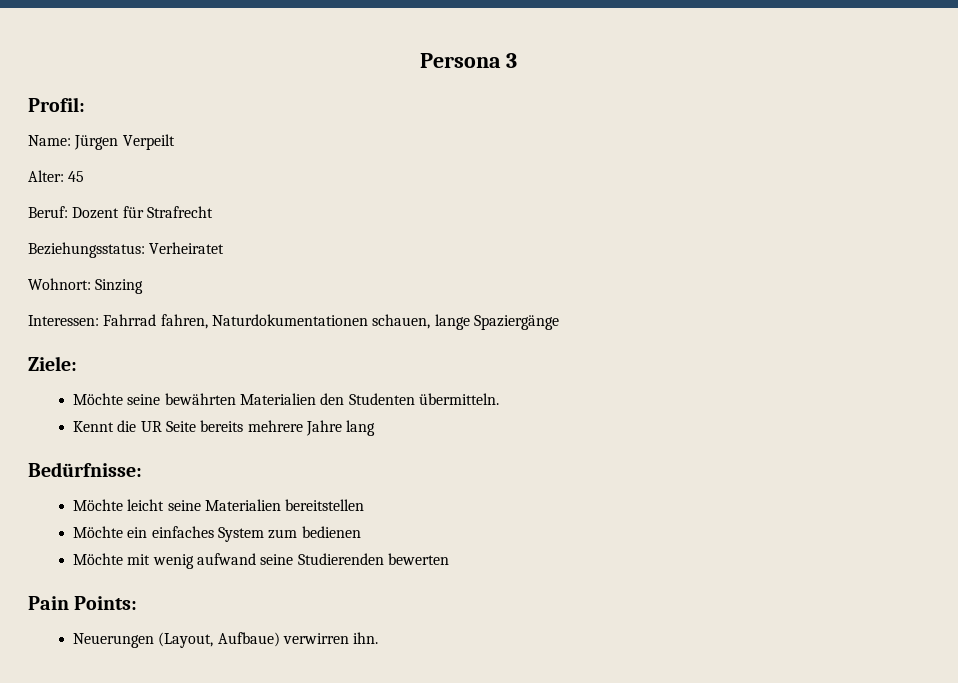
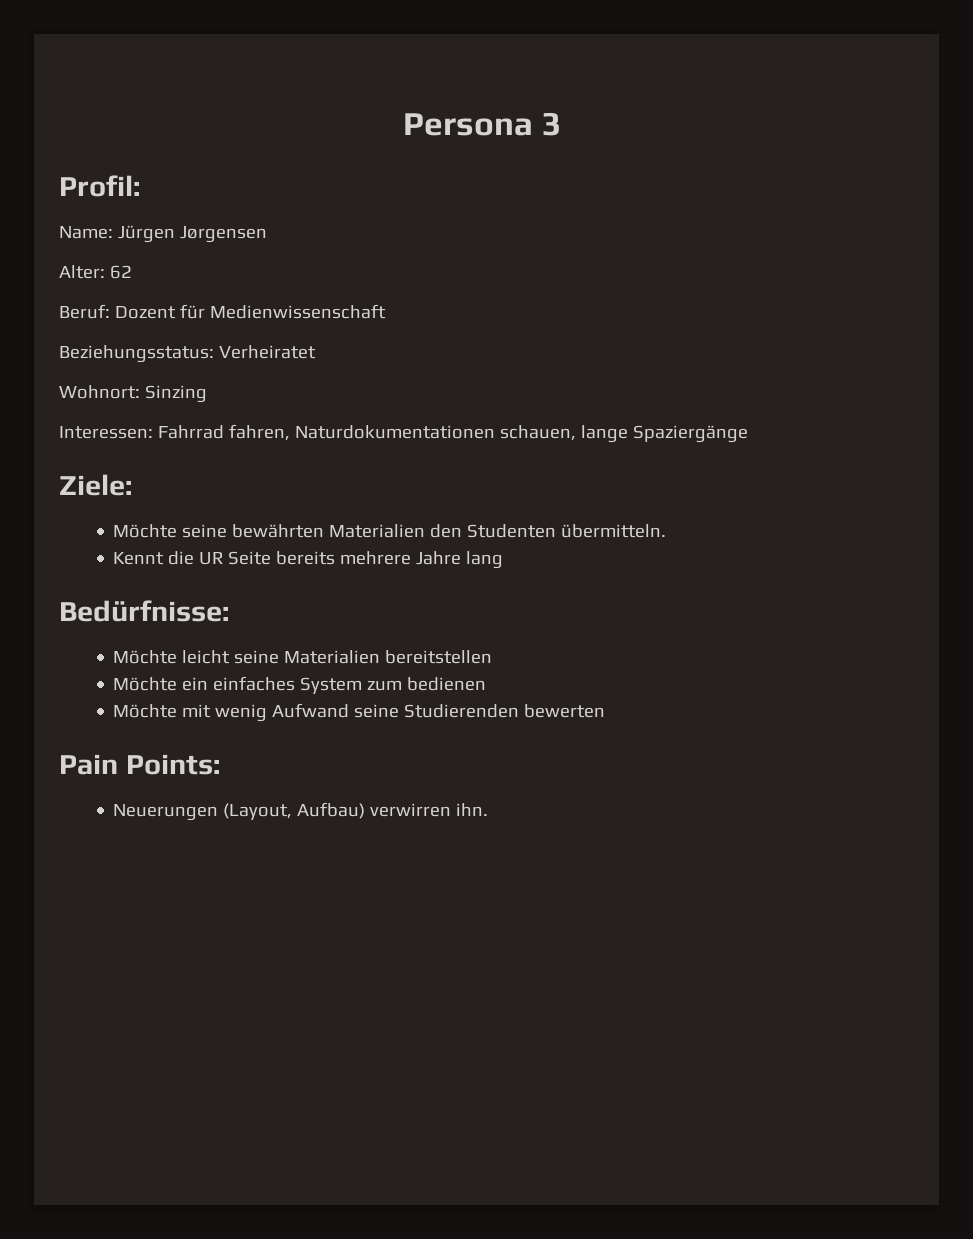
- Name: Jürgen Verpeilt
+ Name: Jürgen Jørgensen
- Alter: 45
+ Alter: 62
- Beruf: Dozent für Strafrecht
+ Beruf: Dozent für Medienwissenschaft
- Möchte mit wenig aufwand seine Studierenden bewerten
+ Möchte mit wenig Aufwand seine Studierenden bewerten
- Neuerungen (Layout, Aufbaue) verwirren ihn.
+ Neuerungen (Layout, Aufbau) verwirren ihn.

